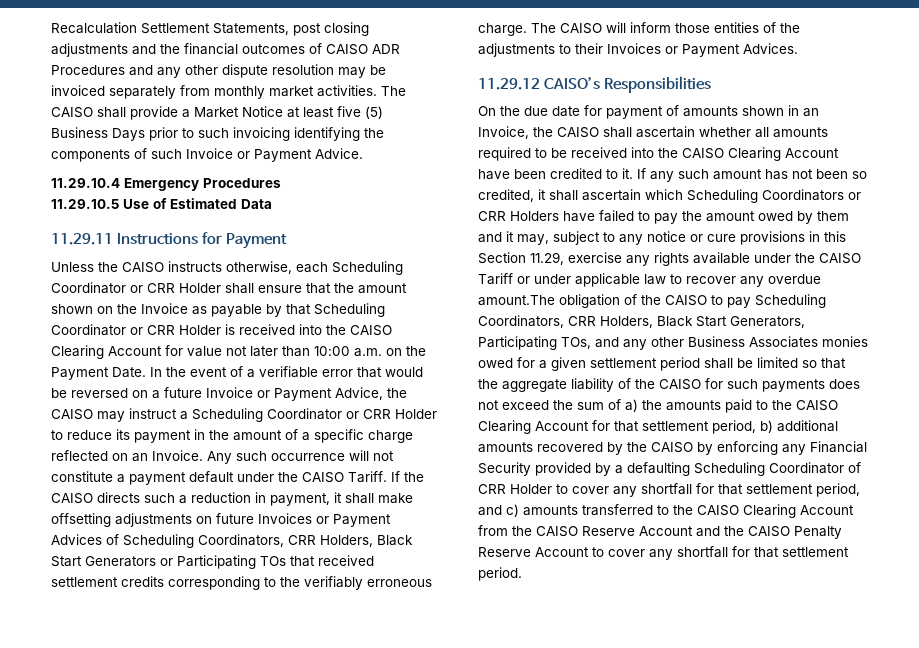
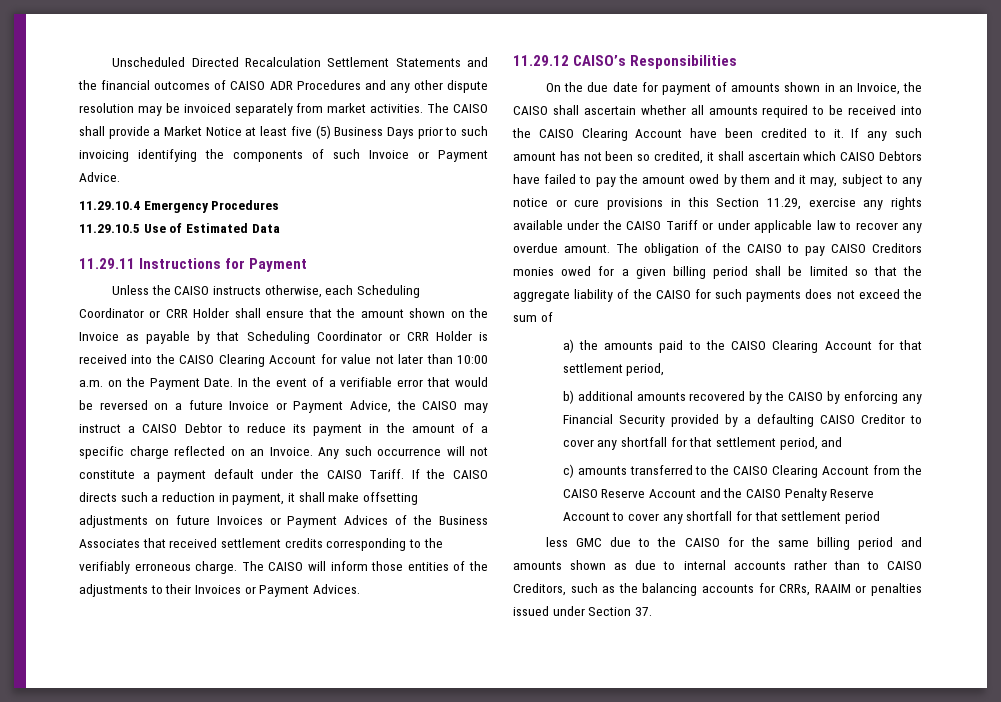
- Recalculation Settlement Statements, post closing adjustments and the financial outcomes of CAISO ADR Procedures and any other dispute resolution may be invoiced separately from monthly market activities.
+ Unscheduled Directed Recalculation Settlement Statements and the financial outcomes of CAISO ADR Procedures and any other dispute resolution may be invoiced separately from market activities.
- In the event of a verifiable error that would be reversed on a future Invoice or Payment Advice, the CAISO may instruct a Scheduling Coordinator or CRR Holder to reduce its payment in the amount of a specific charge reflected on an Invoice.
+ In the event of a verifiable error that would be reversed on a future Invoice or Payment Advice, the CAISO may instruct a CAISO Debtor to reduce its payment in the amount of a specific charge reflected on an Invoice.
- If the CAISO directs such a reduction in payment, it shall make offsetting adjustments on future Invoices or Payment Advices of Scheduling Coordinators, CRR Holders, Black Start Generators or Participating TOs that received settlement credits corresponding to the verifiably erroneous charge.
+ If the CAISO directs such a reduction in payment, it shall make offsetting adjustments on future Invoices or Payment Advices of the Business Associates that received settlement credits corresponding to the verifiably erroneous charge.
- If any such amount has not been so credited, it shall ascertain which Scheduling Coordinators or CRR Holders have failed to pay the amount owed by them and it may, subject to any notice or cure provisions in this Section 11.29, exercise any rights available under the CAISO Tariff or under applicable law to recover any overdue amount.The obligation of the CAISO to pay Scheduling Coordinators, CRR Holders, Black Start Generators, Participating TOs, and any other Business Associates monies owed for a given settlement period shall be limited so that the aggregate liability of the CAISO for such payments does not exceed the sum of a) the amounts paid to the CAISO Clearing Account for that settlement period, b) additional amounts recovered by the CAISO by enforcing any Financial Security provided by a defaulting Scheduling Coordinator of CRR Holder to cover any shortfall for that settlement period, and c) amounts transferred to the CAISO Clearing Account from the CAISO Reserve Account and the CAISO Penalty Reserve Account to cover any shortfall for that settlement period.
+ If any such amount has not been so credited, it shall ascertain which CAISO Debtors have failed to pay the amount owed by them and it may, subject to any notice or cure provisions in this Section 11.29, exercise any rights available under the CAISO Tariff or under applicable law to recover any overdue amount. The obligation of the CAISO to pay CAISO Creditors monies owed for a given billing period shall be limited so that the aggregate liability of the CAISO for such payments does not exceed the sum of
+ a) the amounts paid to the CAISO Clearing Account for that settlement period,
+ b) additional amounts recovered by the CAISO by enforcing any Financial Security provided by a defaulting CAISO Creditor to cover any shortfall for that settlement period, and
+ c) amounts transferred to the CAISO Clearing Account from the CAISO Reserve Account and the CAISO Penalty Reserve Account to cover any shortfall for that settlement period
+ less GMC due to the CAISO for the same billing period and amounts shown as due to internal accounts rather than to CAISO Creditors, such as the balancing accounts for CRRs, RAAIM or penalties issued under Section 37.

